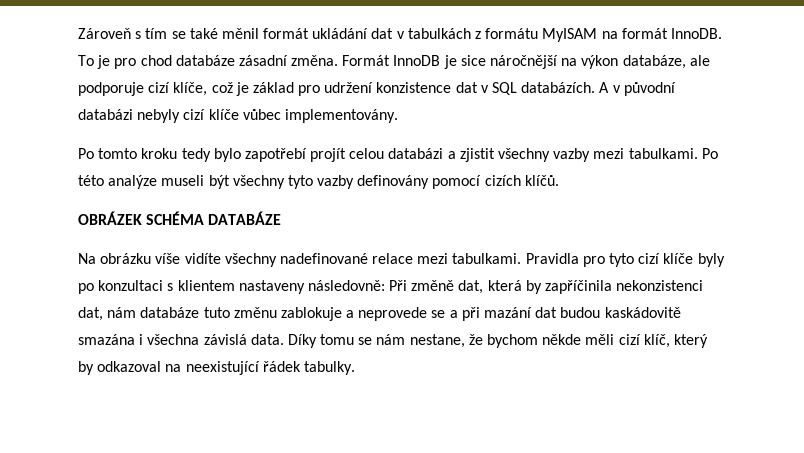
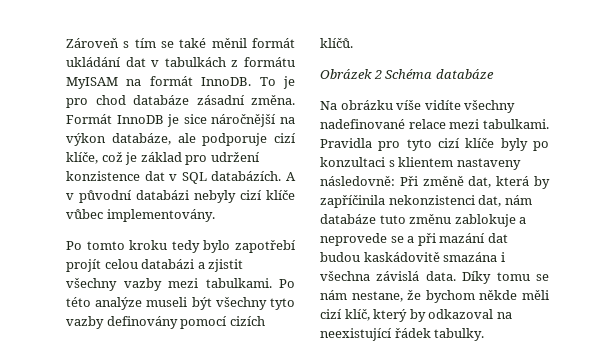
- OBRÁZEK SCHÉMA DATABÁZE
+ Obrázek 2 Schéma databáze

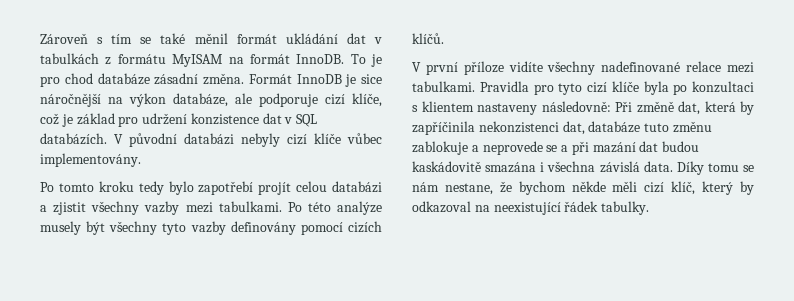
- A v původní databázi nebyly cizí klíče vůbec implementovány.
+ V původní databázi nebyly cizí klíče vůbec implementovány.
- Po této analýze museli být všechny tyto vazby definovány pomocí cizích klíčů.
+ Po této analýze musely být všechny tyto vazby definovány pomocí cizích klíčů.
- Obrázek 2 Schéma databáze
- Na obrázku víše vidíte všechny nadefinované relace mezi tabulkami.
+ V první příloze vidíte všechny nadefinované relace mezi tabulkami.
- Pravidla pro tyto cizí klíče byly po konzultaci s klientem nastaveny následovně: Při změně dat, která by zapříčinila nekonzistenci dat, nám databáze tuto změnu zablokuje a neprovede se a při mazání dat budou kaskádovitě smazána i všechna závislá data.
+ Pravidla pro tyto cizí klíče byla po konzultaci s klientem nastaveny následovně: Při změně dat, která by zapříčinila nekonzistenci dat, databáze tuto změnu zablokuje a neprovede se a při mazání dat budou kaskádovitě smazána i všechna závislá data.

